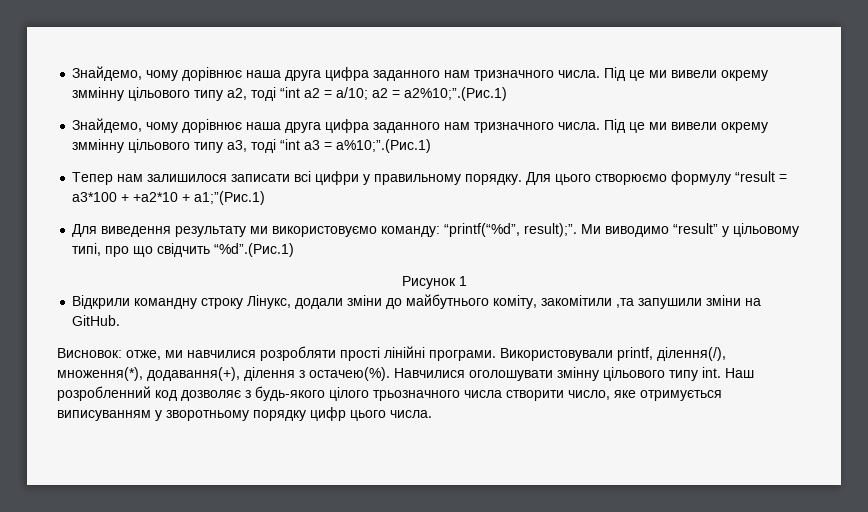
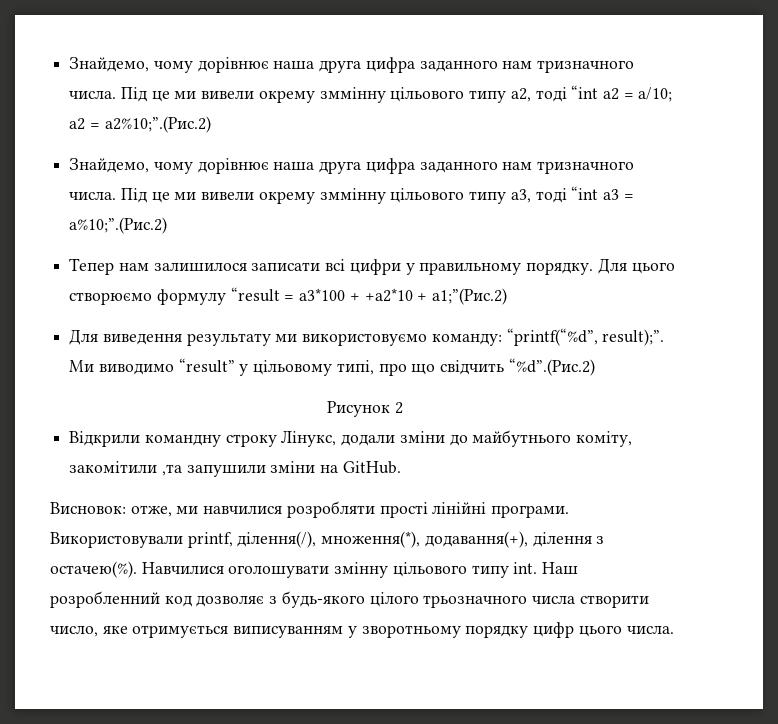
- Під це ми вивели окрему зммінну цільового типу а2, тоді “int a2 = a/10; a2 = a2%10;”.(Рис.1)
+ Під це ми вивели окрему зммінну цільового типу а2, тоді “int a2 = a/10; a2 = a2%10;”.(Рис.2)
- Під це ми вивели окрему зммінну цільового типу а3, тоді “int a3 = a%10;”.(Рис.1)
+ Під це ми вивели окрему зммінну цільового типу а3, тоді “int a3 = a%10;”.(Рис.2)
- Для цього створюємо формулу “result = a3*100 + +a2*10 + a1;”(Рис.1)
+ Для цього створюємо формулу “result = a3*100 + +a2*10 + a1;”(Рис.2)
- Ми виводимо “result” у цільовому типі, про що свідчить “%d”.(Рис.1)
+ Ми виводимо “result” у цільовому типі, про що свідчить “%d”.(Рис.2)
- Рисунок 1
+ Рисунок 2

